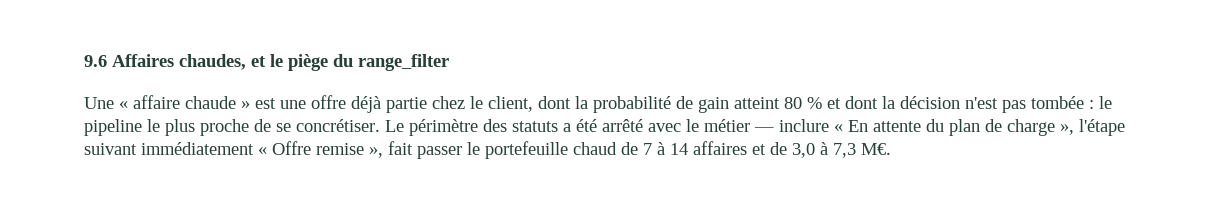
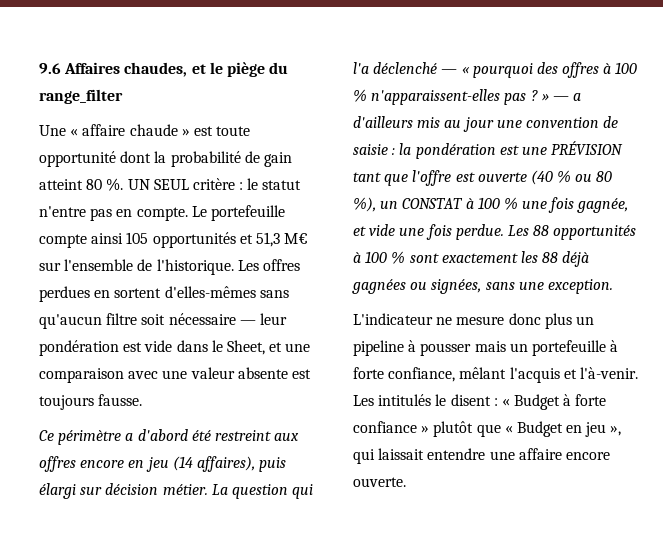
- Une « affaire chaude » est une offre déjà partie chez le client, dont la probabilité de gain atteint 80 % et dont la décision n'est pas tombée : le pipeline le plus proche de se concrétiser. Le périmètre des statuts a été arrêté avec le métier — inclure « En attente du plan de charge », l'étape suivant immédiatement « Offre remise », fait passer le portefeuille chaud de 7 à 14 affaires et de 3,0 à 7,3 M€.
+ Une « affaire chaude » est toute opportunité dont la probabilité de gain atteint 80 %. UN SEUL critère : le statut n'entre pas en compte. Le portefeuille compte ainsi 105 opportunités et 51,3 M€ sur l'ensemble de l'historique. Les offres perdues en sortent d'elles-mêmes sans qu'aucun filtre soit nécessaire — leur pondération est vide dans le Sheet, et une comparaison avec une valeur absente est toujours fausse.
+ Ce périmètre a d'abord été restreint aux offres encore en jeu (14 affaires), puis élargi sur décision métier. La question qui l'a déclenché — « pourquoi des offres à 100 % n'apparaissent-elles pas ? » — a d'ailleurs mis au jour une convention de saisie : la pondération est une PRÉVISION tant que l'offre est ouverte (40 % ou 80 %), un CONSTAT à 100 % une fois gagnée, et vide une fois perdue. Les 88 opportunités à 100 % sont exactement les 88 déjà gagnées ou signées, sans une exception.
+ L'indicateur ne mesure donc plus un pipeline à pousser mais un portefeuille à forte confiance, mêlant l'acquis et l'à-venir. Les intitulés le disent : « Budget à forte confiance » plutôt que « Budget en jeu », qui laissait entendre une affaire encore ouverte.

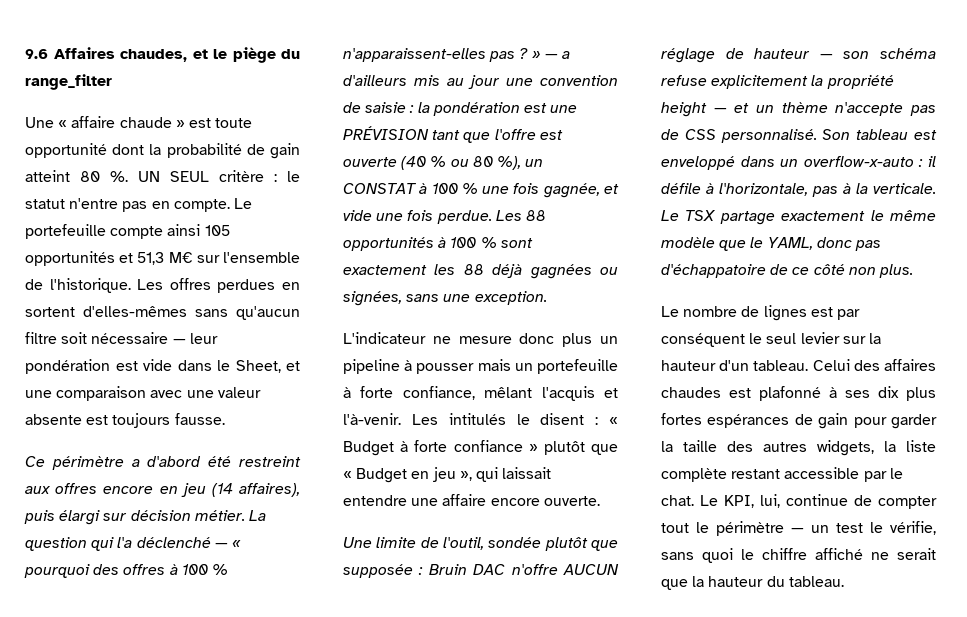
+ Une limite de l'outil, sondée plutôt que supposée : Bruin DAC n'offre AUCUN réglage de hauteur — son schéma refuse explicitement la propriété height — et un thème n'accepte pas de CSS personnalisé. Son tableau est enveloppé dans un overflow-x-auto : il défile à l'horizontale, pas à la verticale. Le TSX partage exactement le même modèle que le YAML, donc pas d'échappatoire de ce côté non plus.
+ Le nombre de lignes est par conséquent le seul levier sur la hauteur d'un tableau. Celui des affaires chaudes est plafonné à ses dix plus fortes espérances de gain pour garder la taille des autres widgets, la liste complète restant accessible par le chat. Le KPI, lui, continue de compter tout le périmètre — un test le vérifie, sans quoi le chiffre affiché ne serait que la hauteur du tableau.

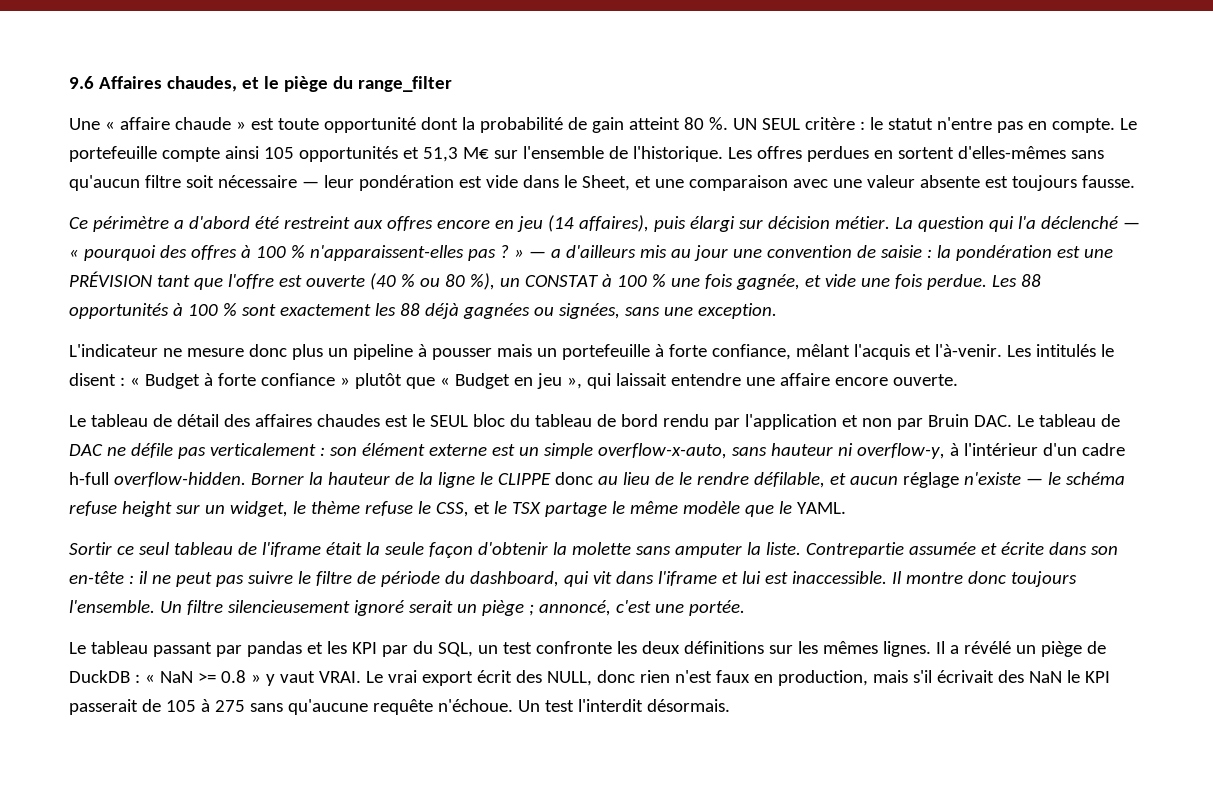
- Une limite de l'outil, sondée plutôt que supposée : Bruin DAC n'offre AUCUN réglage de hauteur — son schéma refuse explicitement la propriété height — et un thème n'accepte pas de CSS personnalisé. Son tableau est enveloppé dans un overflow-x-auto : il défile à l'horizontale, pas à la verticale. Le TSX partage exactement le même modèle que le YAML, donc pas d'échappatoire de ce côté non plus.
- Le nombre de lignes est par conséquent le seul levier sur la hauteur d'un tableau. Celui des affaires chaudes est plafonné à ses dix plus fortes espérances de gain pour garder la taille des autres widgets, la liste complète restant accessible par le chat. Le KPI, lui, continue de compter tout le périmètre — un test le vérifie, sans quoi le chiffre affiché ne serait que la hauteur du tableau.
+ Le tableau de détail des affaires chaudes est le SEUL bloc du tableau de bord rendu par l'application et non par Bruin DAC. Le tableau de DAC ne défile pas verticalement : son élément externe est un simple overflow-x-auto, sans hauteur ni overflow-y, à l'intérieur d'un cadre h-full overflow-hidden. Borner la hauteur de la ligne le CLIPPE donc au lieu de le rendre défilable, et aucun réglage n'existe — le schéma refuse height sur un widget, le thème refuse le CSS, et le TSX partage le même modèle que le YAML.
+ Sortir ce seul tableau de l'iframe était la seule façon d'obtenir la molette sans amputer la liste. Contrepartie assumée et écrite dans son en-tête : il ne peut pas suivre le filtre de période du dashboard, qui vit dans l'iframe et lui est inaccessible. Il montre donc toujours l'ensemble. Un filtre silencieusement ignoré serait un piège ; annoncé, c'est une portée.
+ Le tableau passant par pandas et les KPI par du SQL, un test confronte les deux définitions sur les mêmes lignes. Il a révélé un piège de DuckDB : « NaN >= 0.8 » y vaut VRAI. Le vrai export écrit des NULL, donc rien n'est faux en production, mais s'il écrivait des NaN le KPI passerait de 105 à 275 sans qu'aucune requête n'échoue. Un test l'interdit désormais.

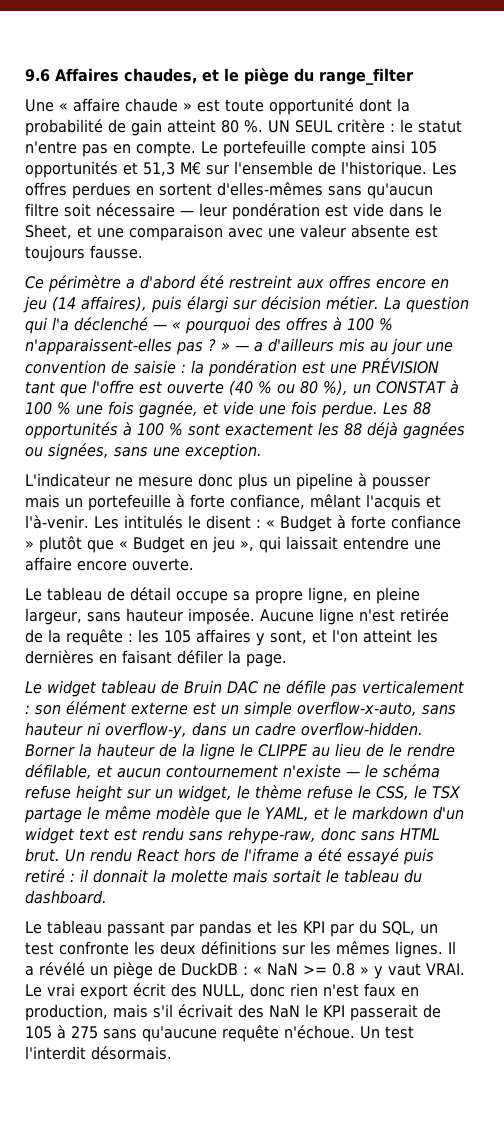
- Le tableau de détail des affaires chaudes est le SEUL bloc du tableau de bord rendu par l'application et non par Bruin DAC. Le tableau de DAC ne défile pas verticalement : son élément externe est un simple overflow-x-auto, sans hauteur ni overflow-y, à l'intérieur d'un cadre h-full overflow-hidden.
+ Le tableau de détail occupe sa propre ligne, en pleine largeur, sans hauteur imposée. Aucune ligne n'est retirée de la requête : les 105 affaires y sont, et l'on atteint les dernières en faisant défiler la page.
+ Le widget tableau de Bruin DAC ne défile pas verticalement : son élément externe est un simple overflow-x-auto, sans hauteur ni overflow-y, dans un cadre overflow-hidden.
- Borner la hauteur de la ligne le CLIPPE donc au lieu de le rendre défilable, et aucun réglage n'existe — le schéma refuse height sur un widget, le thème refuse le CSS, et le TSX partage le même modèle que le YAML.
- Sortir ce seul tableau de l'iframe était la seule façon d'obtenir la molette sans amputer la liste. Contrepartie assumée et écrite dans son en-tête : il ne peut pas suivre le filtre de période du dashboard, qui vit dans l'iframe et lui est inaccessible. Il montre donc toujours l'ensemble. Un filtre silencieusement ignoré serait un piège ; annoncé, c'est une portée.
+ Borner la hauteur de la ligne le CLIPPE au lieu de le rendre défilable, et aucun contournement n'existe — le schéma refuse height sur un widget, le thème refuse le CSS, le TSX partage le même modèle que le YAML, et le markdown d'un widget text est rendu sans rehype-raw, donc sans HTML brut. Un rendu React hors de l'iframe a été essayé puis retiré : il donnait la molette mais sortait le tableau du dashboard.

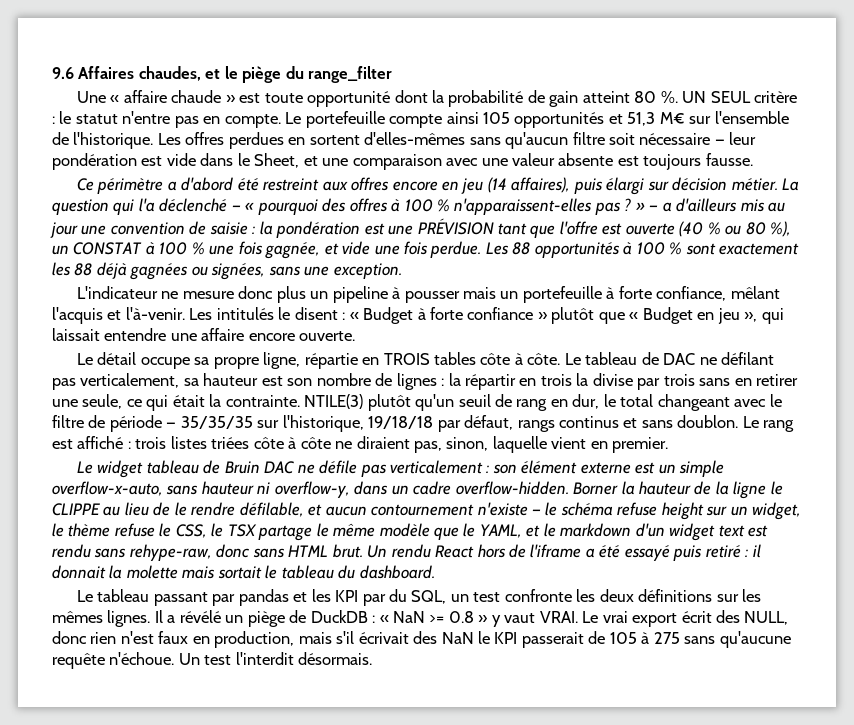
- Le tableau de détail occupe sa propre ligne, en pleine largeur, sans hauteur imposée. Aucune ligne n'est retirée de la requête : les 105 affaires y sont, et l'on atteint les dernières en faisant défiler la page.
+ Le détail occupe sa propre ligne, répartie en TROIS tables côte à côte. Le tableau de DAC ne défilant pas verticalement, sa hauteur est son nombre de lignes : la répartir en trois la divise par trois sans en retirer une seule, ce qui était la contrainte. NTILE(3) plutôt qu'un seuil de rang en dur, le total changeant avec le filtre de période — 35/35/35 sur l'historique, 19/18/18 par défaut, rangs continus et sans doublon. Le rang est affiché : trois listes triées côte à côte ne diraient pas, sinon, laquelle vient en premier.

